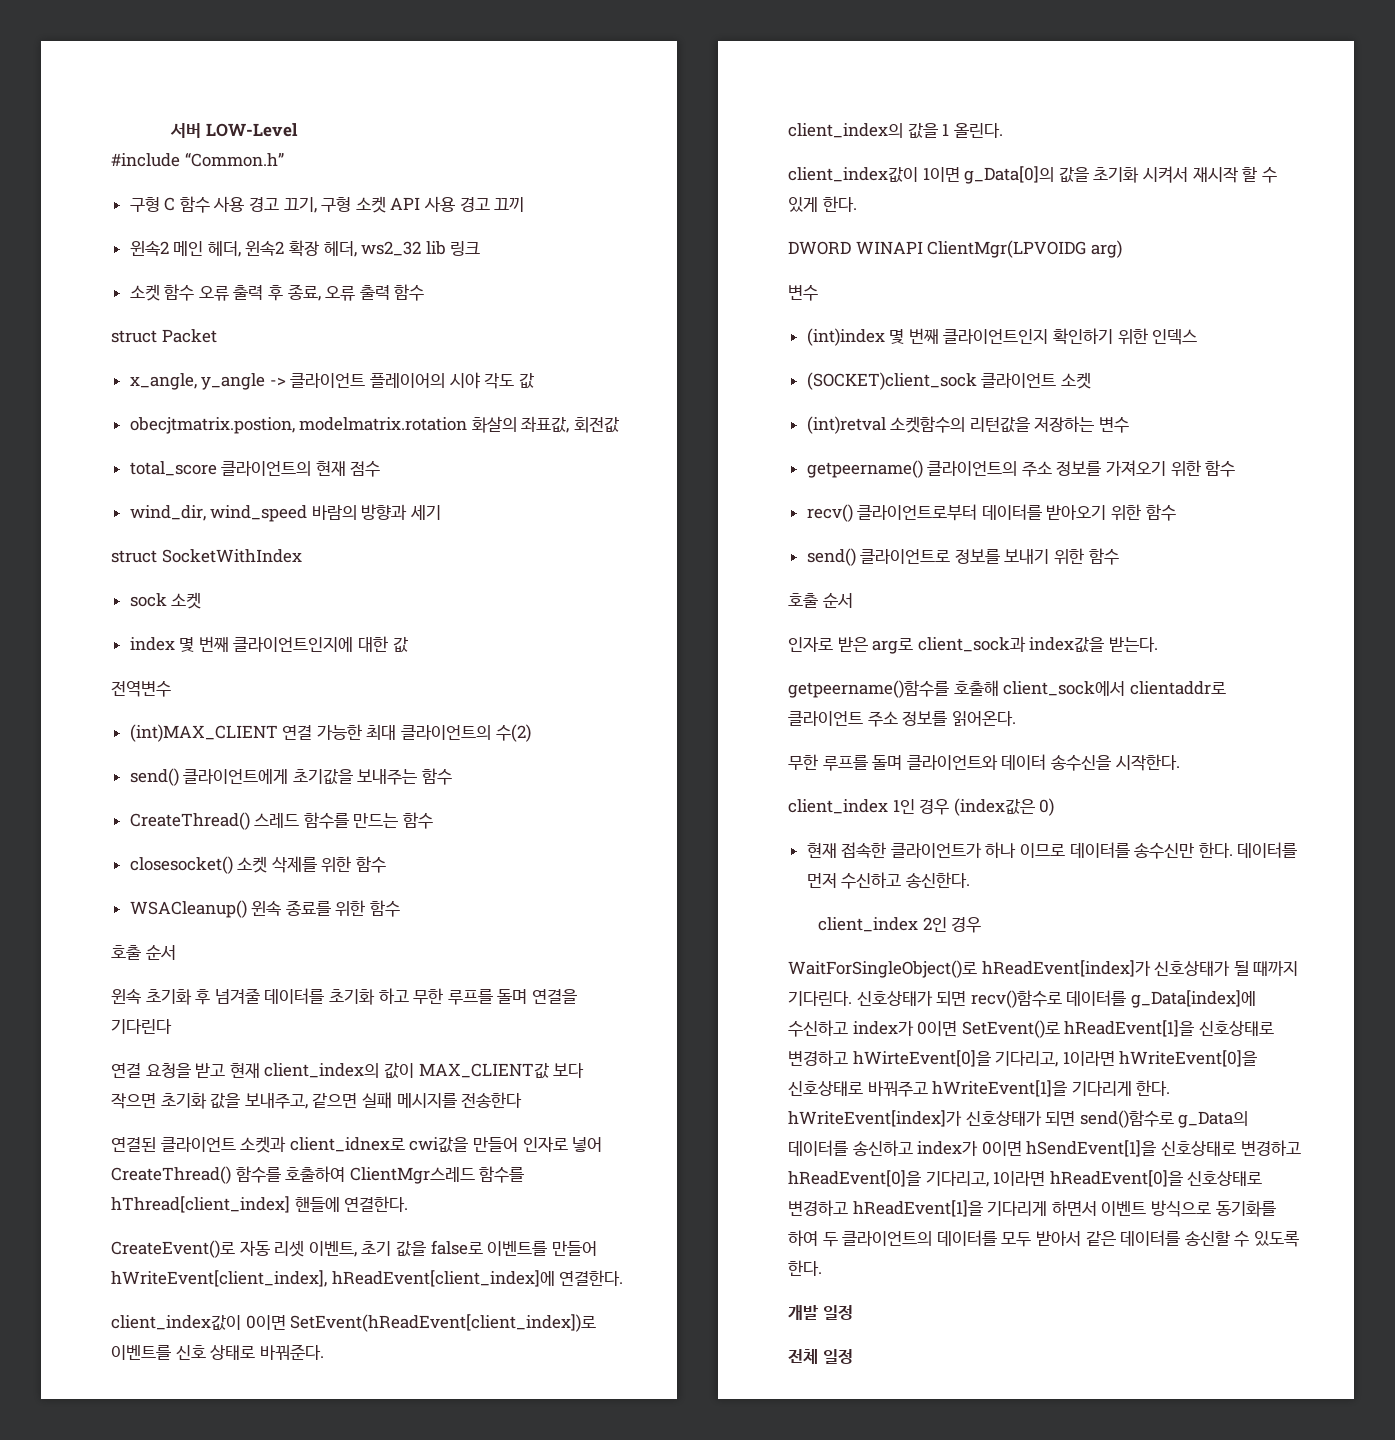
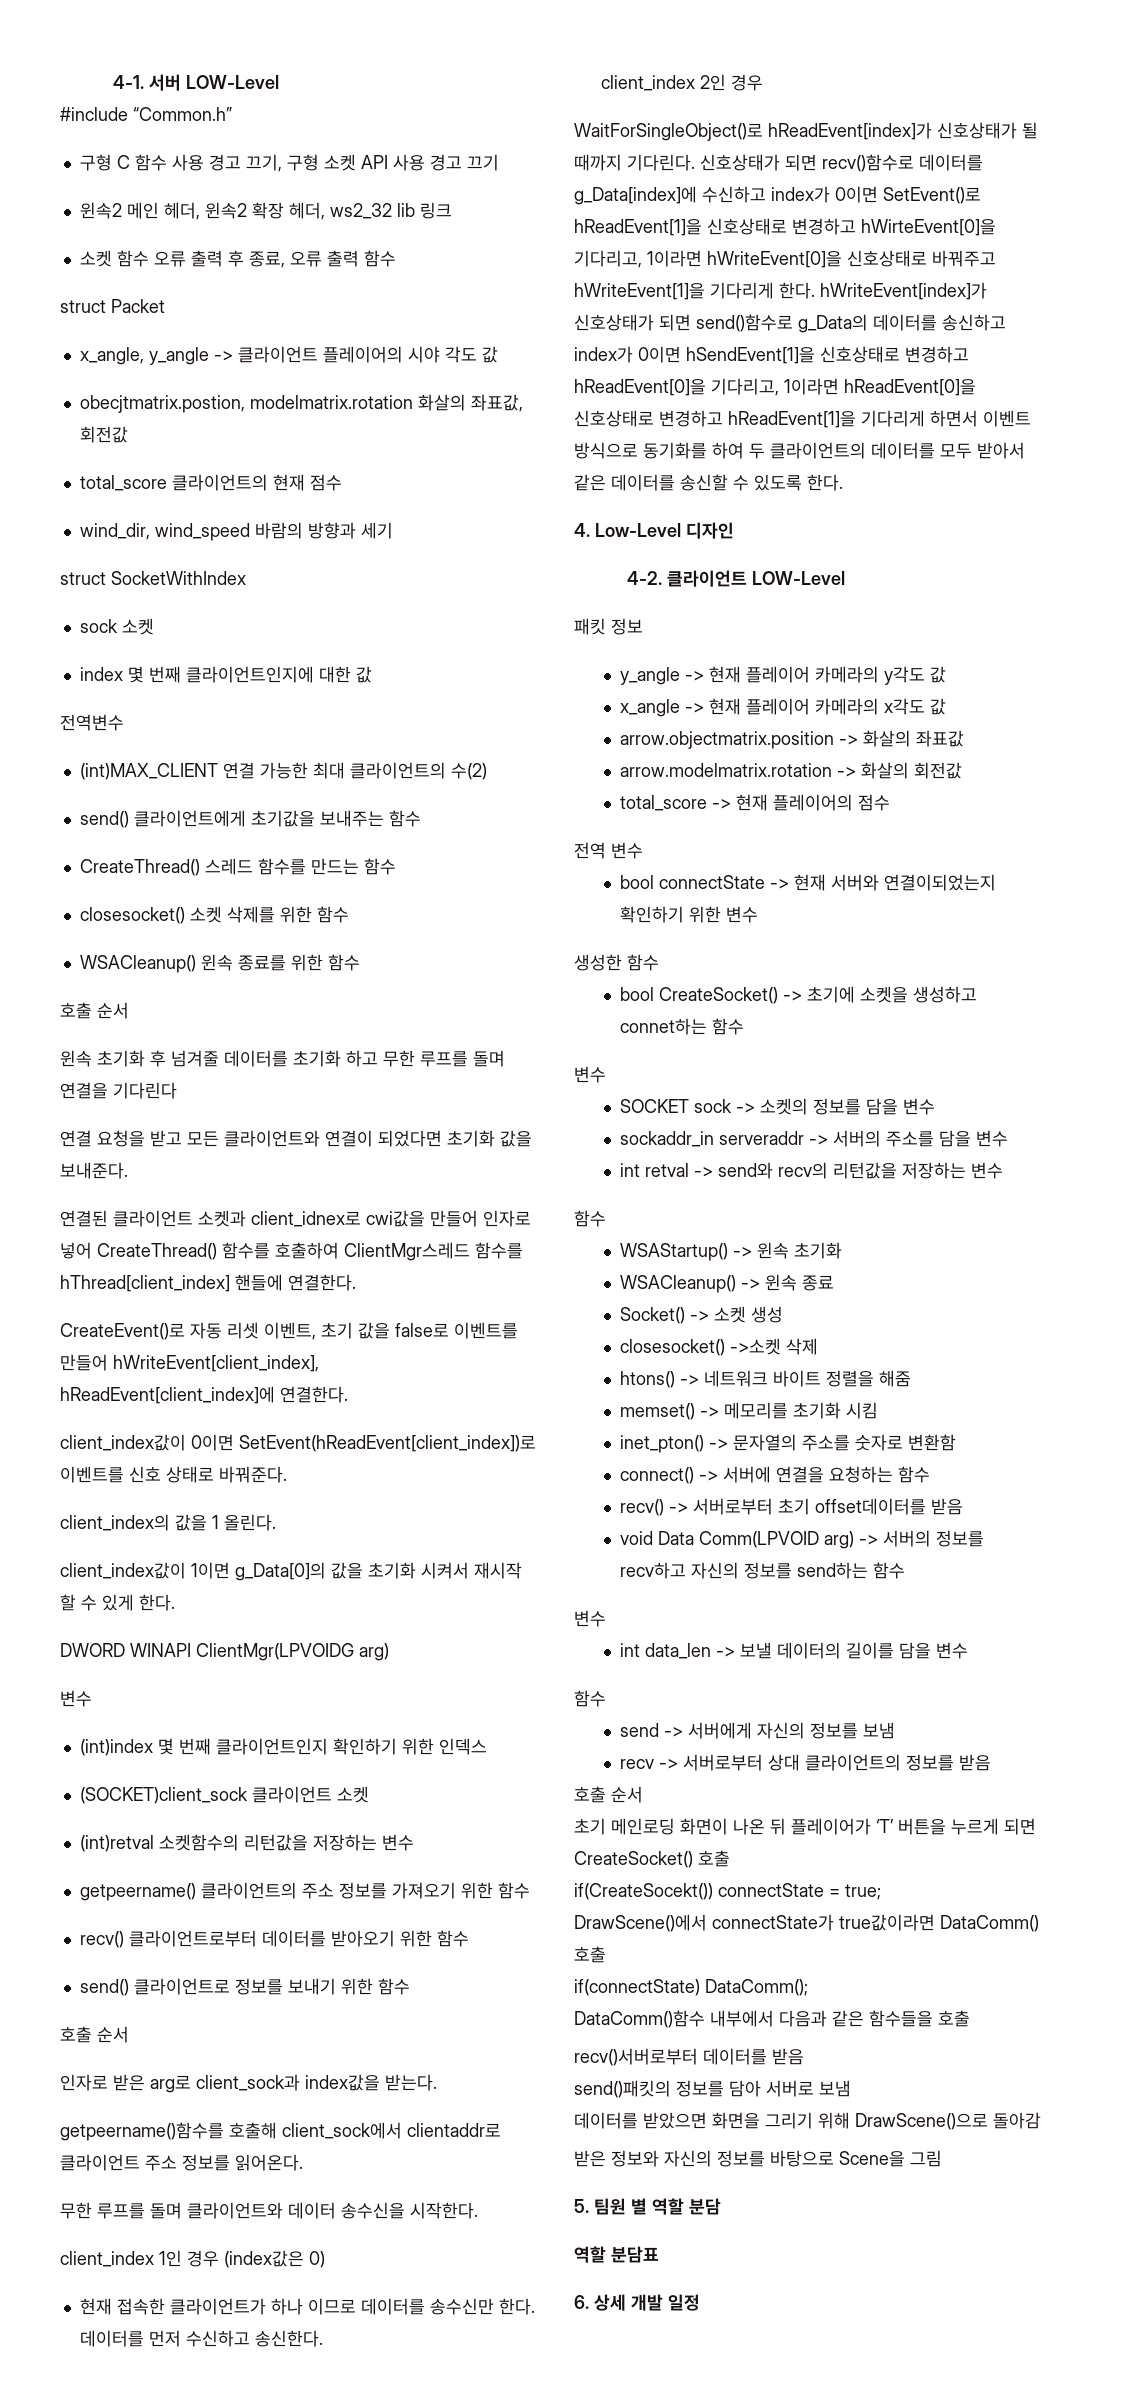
+ 4-1.
- 구형 C 함수 사용 경고 끄기, 구형 소켓 API 사용 경고 끄끼
+ 구형 C 함수 사용 경고 끄기, 구형 소켓 API 사용 경고 끄기
- 연결 요청을 받고 현재 client_index의 값이 MAX_CLIENT값 보다 작으면 초기화 값을 보내주고, 같으면 실패 메시지를 전송한다
+ 연결 요청을 받고 모든 클라이언트와 연결이 되었다면 초기화 값을 보내준다.
- 개발 일정
+ 4. Low-Level 디자인
+ 4-2. 클라이언트 LOW-Level
+ 패킷 정보
+ y_angle -> 현재 플레이어 카메라의 y각도 값
+ x_angle -> 현재 플레이어 카메라의 x각도 값
+ arrow.objectmatrix.position -> 화살의 좌표값
+ arrow.modelmatrix.rotation -> 화살의 회전값
+ total_score -> 현재 플레이어의 점수
+ 전역 변수
+ bool connectState -> 현재 서버와 연결이되었는지 확인하기 위한 변수
+ 생성한 함수
+ bool CreateSocket() -> 초기에 소켓을 생성하고 connet하는 함수
+ 변수
+ SOCKET sock -> 소켓의 정보를 담을 변수
+ sockaddr_in serveraddr -> 서버의 주소를 담을 변수
+ int retval -> send와 recv의 리턴값을 저장하는 변수
+ 함수
+ WSAStartup() -> 윈속 초기화
+ WSACleanup() -> 윈속 종료
+ Socket() -> 소켓 생성
+ closesocket() ->소켓 삭제
+ htons() -> 네트워크 바이트 정렬을 해줌
+ memset() -> 메모리를 초기화 시킴
+ inet_pton() -> 문자열의 주소를 숫자로 변환함
+ connect() -> 서버에 연결을 요청하는 함수
+ recv() -> 서버로부터 초기 offset데이터를 받음
+ void Data Comm(LPVOID arg) -> 서버의 정보를 recv하고 자신의 정보를 send하는 함수
+ 변수
+ int data_len -> 보낼 데이터의 길이를 담을 변수
+ 함수
+ send -> 서버에게 자신의 정보를 보냄
+ recv -> 서버로부터 상대 클라이언트의 정보를 받음
+ 호출 순서
+ 초기 메인로딩 화면이 나온 뒤 플레이어가 ‘T’ 버튼을 누르게 되면 CreateSocket() 호출
+ if(CreateSocekt()) connectState = true;
+ DrawScene()에서 connectState가 true값이라면 DataComm() 호출
+ if(connectState) DataComm();
+ DataComm()함수 내부에서 다음과 같은 함수들을 호출
+ recv()서버로부터 데이터를 받음
+ send()패킷의 정보를 담아 서버로 보냄
+ 데이터를 받았으면 화면을 그리기 위해 DrawScene()으로 돌아감
+ 받은 정보와 자신의 정보를 바탕으로 Scene을 그림
+ 5. 팀원 별 역할 분담
+ 역할 분담표
+ 6. 상세 개발 일정
- 전체 일정

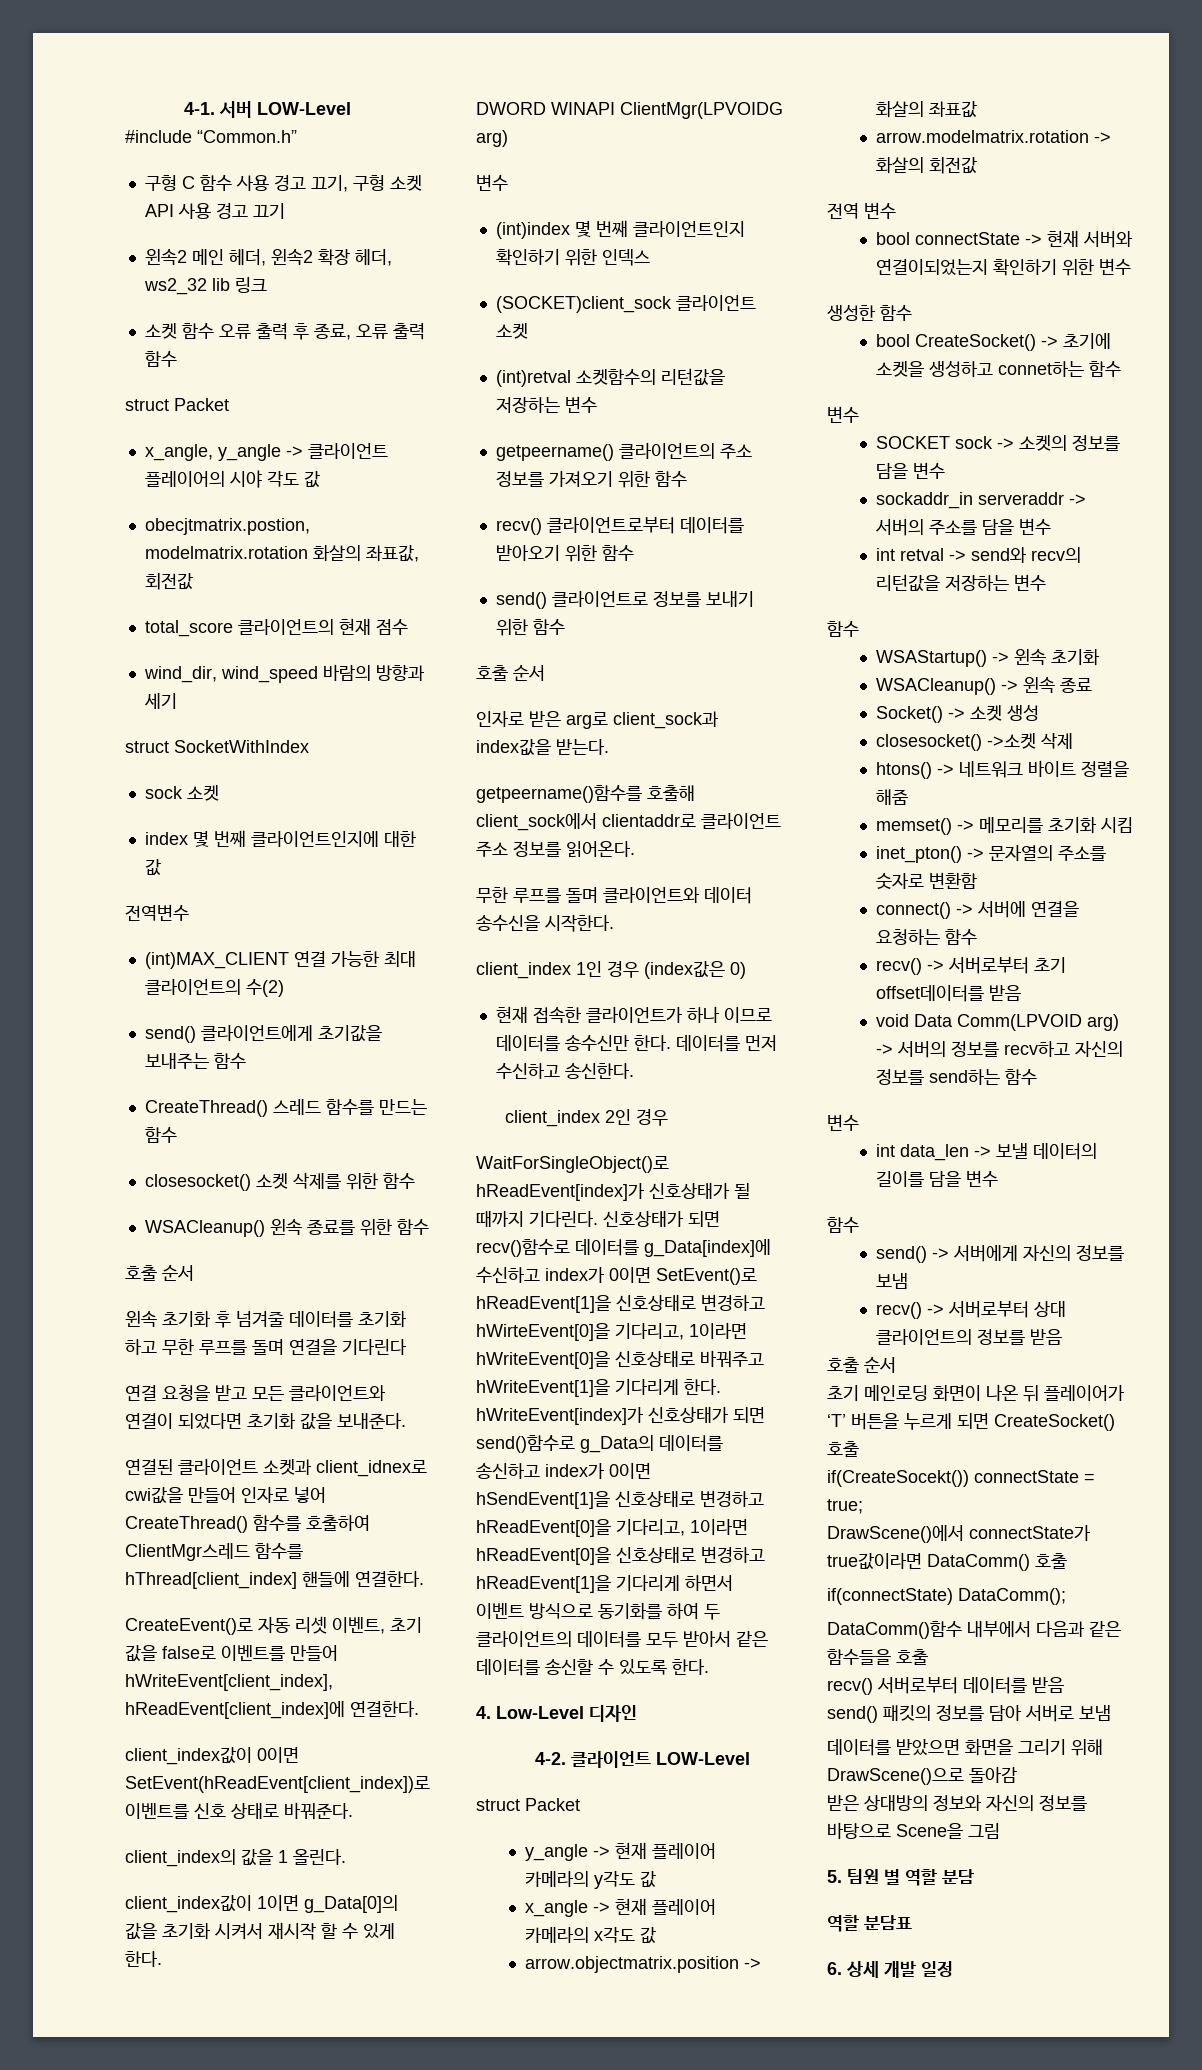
  클라이언트 LOW-Level
- 패킷 정보
+ struct Packet
- total_score -> 현재 플레이어의 점수
- send -> 서버에게 자신의 정보를 보냄
+ send() -> 서버에게 자신의 정보를 보냄
- recv -> 서버로부터 상대 클라이언트의 정보를 받음
+ recv() -> 서버로부터 상대 클라이언트의 정보를 받음
- recv()서버로부터 데이터를 받음
+ recv() 서버로부터 데이터를 받음
- send()패킷의 정보를 담아 서버로 보냄
+ send() 패킷의 정보를 담아 서버로 보냄
- 받은 정보와 자신의 정보를 바탕으로 Scene을 그림
+ 받은 상대방의 정보와 자신의 정보를 바탕으로 Scene을 그림

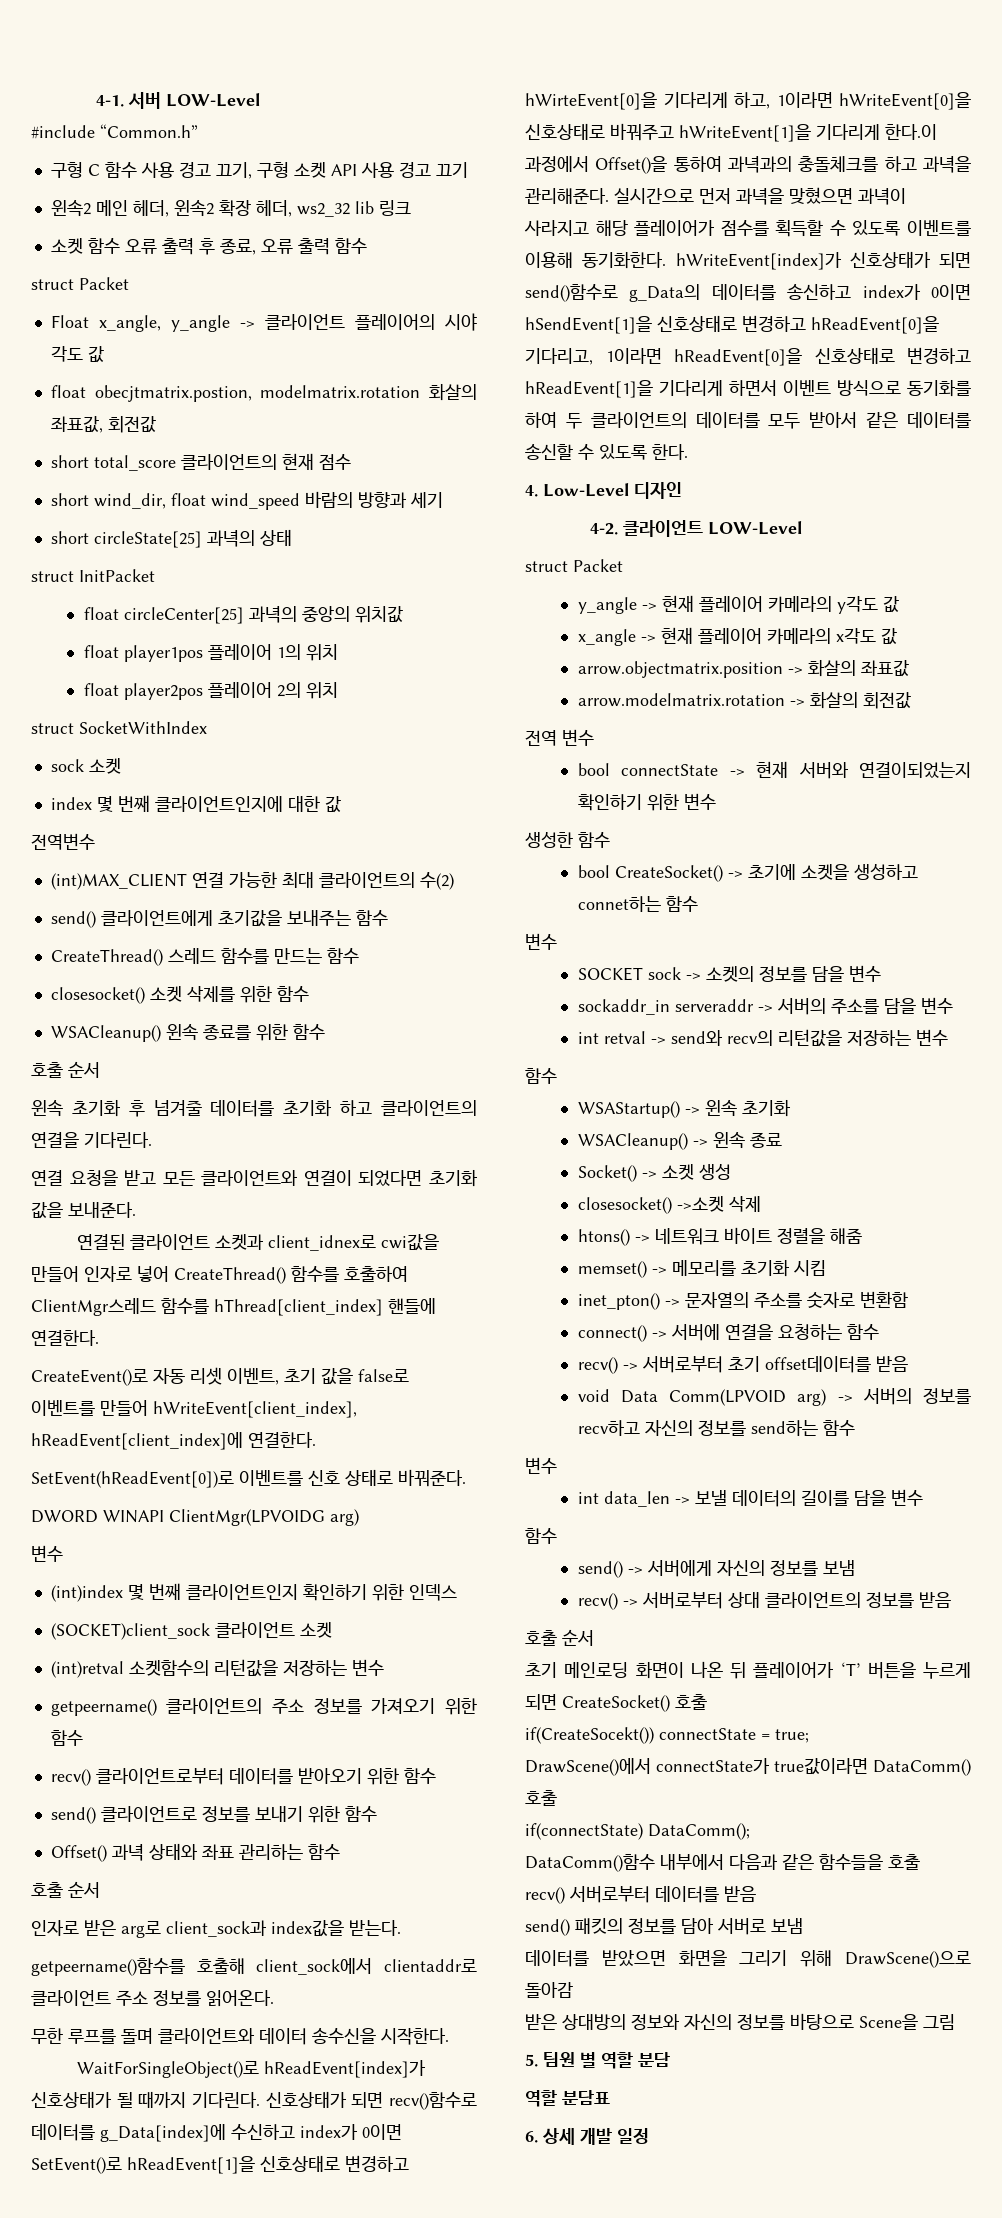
- x_angle, y_angle -> 클라이언트 플레이어의 시야 각도 값
+ Float x_angle, y_angle -> 클라이언트 플레이어의 시야 각도 값
- obecjtmatrix.postion, modelmatrix.rotation 화살의 좌표값, 회전값
+ float obecjtmatrix.postion, modelmatrix.rotation 화살의 좌표값, 회전값
- total_score 클라이언트의 현재 점수
+ short total_score 클라이언트의 현재 점수
- wind_dir, wind_speed 바람의 방향과 세기
+ short wind_dir, float wind_speed 바람의 방향과 세기
+ short circleState[25] 과녁의 상태
+ struct InitPacket
+ float circleCenter[25] 과녁의 중앙의 위치값
+ float player1pos 플레이어 1의 위치
+ float player2pos 플레이어 2의 위치
- 윈속 초기화 후 넘겨줄 데이터를 초기화 하고 무한 루프를 돌며 연결을 기다린다
+ 윈속 초기화 후 넘겨줄 데이터를 초기화 하고 클라이언트의 연결을 기다린다.
- client_index값이 0이면 SetEvent(hReadEvent[client_index])로 이벤트를 신호 상태로 바꿔준다.
+ SetEvent(hReadEvent[0])로 이벤트를 신호 상태로 바꿔준다.
- client_index의 값을 1 올린다.
- client_index값이 1이면 g_Data[0]의 값을 초기화 시켜서 재시작 할 수 있게 한다.
+ Offset() 과녁 상태와 좌표 관리하는 함수
- client_index 1인 경우 (index값은 0)
- 현재 접속한 클라이언트가 하나 이므로 데이터를 송수신만 한다. 데이터를 먼저 수신하고 송신한다.
- client_index 2인 경우
- 신호상태가 되면 recv()함수로 데이터를 g_Data[index]에 수신하고 index가 0이면 SetEvent()로 hReadEvent[1]을 신호상태로 변경하고 hWirteEvent[0]을 기다리고, 1이라면 hWriteEvent[0]을 신호상태로 바꿔주고 hWriteEvent[1]을 기다리게 한다. hWriteEvent[index]가 신호상태가 되면 send()함수로 g_Data의 데이터를 송신하고 index가 0이면 hSendEvent[1]을 신호상태로 변경하고 hReadEvent[0]을 기다리고, 1이라면 hReadEvent[0]을 신호상태로 변경하고 hReadEvent[1]을 기다리게 하면서 이벤트 방식으로 동기화를 하여 두 클라이언트의 데이터를 모두 받아서 같은 데이터를 송신할 수 있도록 한다.
+ 신호상태가 되면 recv()함수로 데이터를 g_Data[index]에 수신하고 index가 0이면 SetEvent()로 hReadEvent[1]을 신호상태로 변경하고 hWirteEvent[0]을 기다리게 하고, 1이라면 hWriteEvent[0]을 신호상태로 바꿔주고 hWriteEvent[1]을 기다리게 한다.이 과정에서 Offset()을 통하여 과녁과의 충돌체크를 하고 과녁을 관리해준다. 실시간으로 먼저 과녁을 맞혔으면 과녁이 사라지고 해당 플레이어가 점수를 획득할 수 있도록 이벤트를 이용해 동기화한다. hWriteEvent[index]가 신호상태가 되면 send()함수로 g_Data의 데이터를 송신하고 index가 0이면 hSendEvent[1]을 신호상태로 변경하고 hReadEvent[0]을 기다리고, 1이라면 hReadEvent[0]을 신호상태로 변경하고 hReadEvent[1]을 기다리게 하면서 이벤트 방식으로 동기화를 하여 두 클라이언트의 데이터를 모두 받아서 같은 데이터를 송신할 수 있도록 한다.

